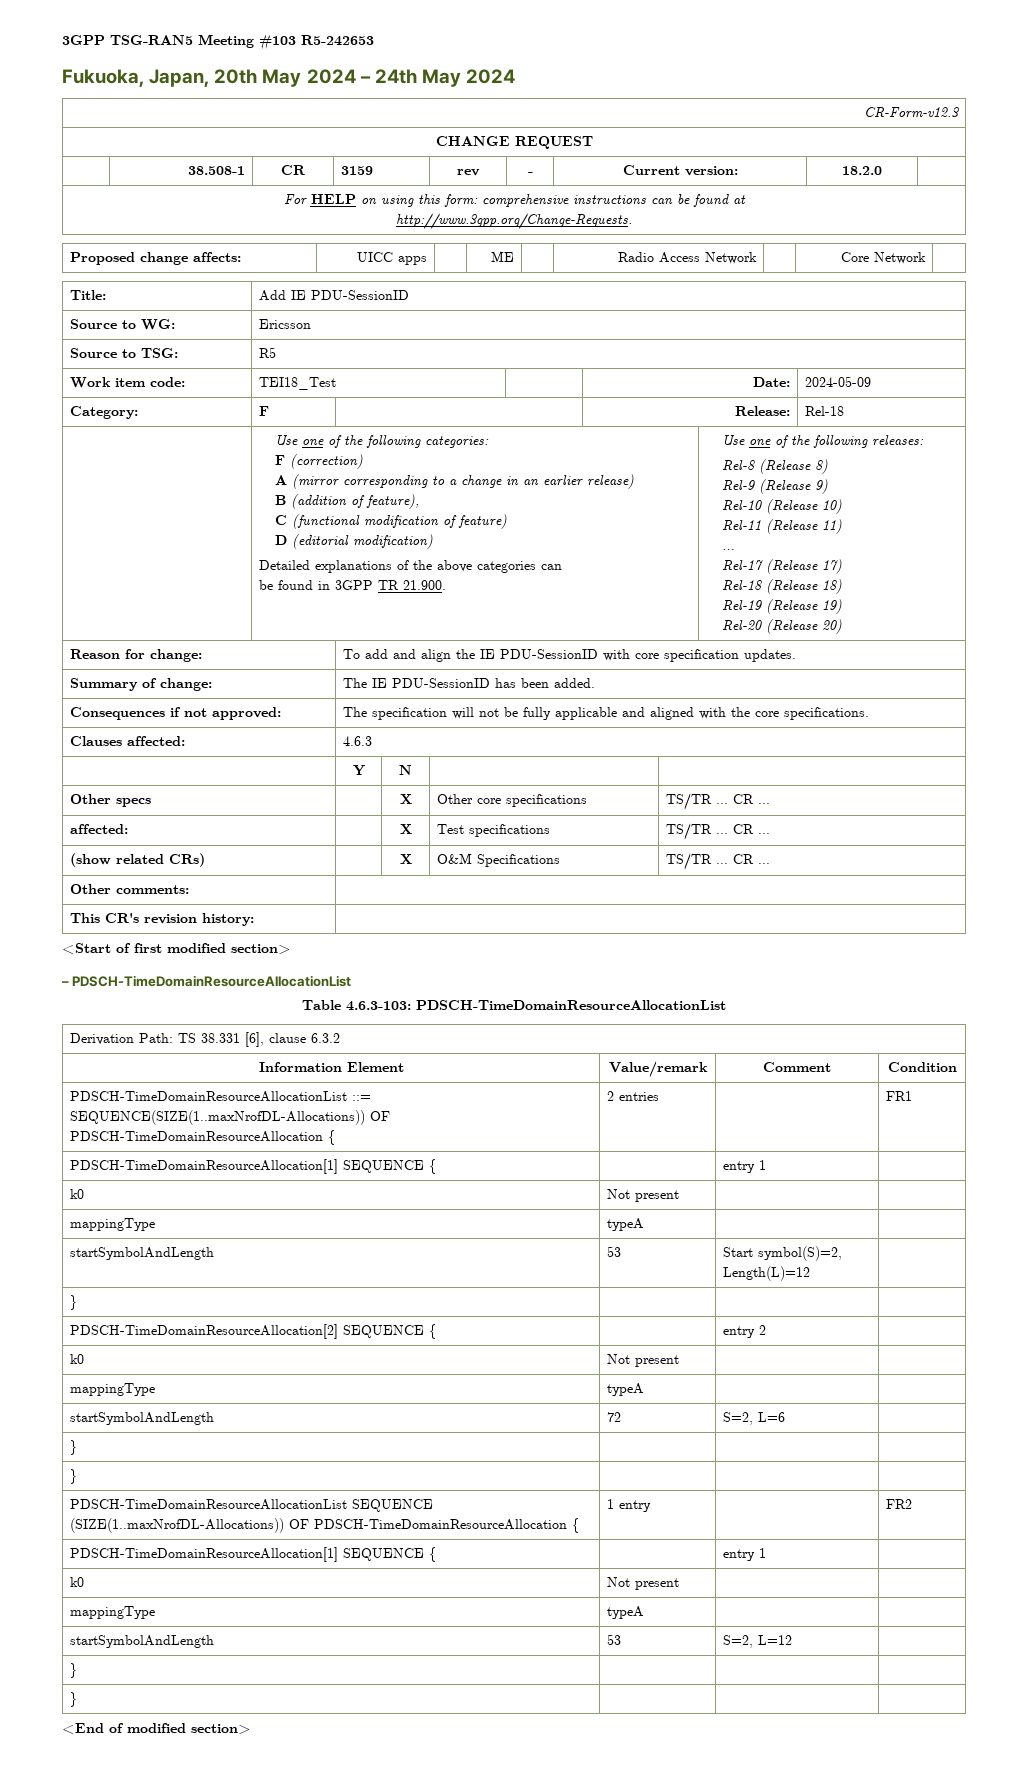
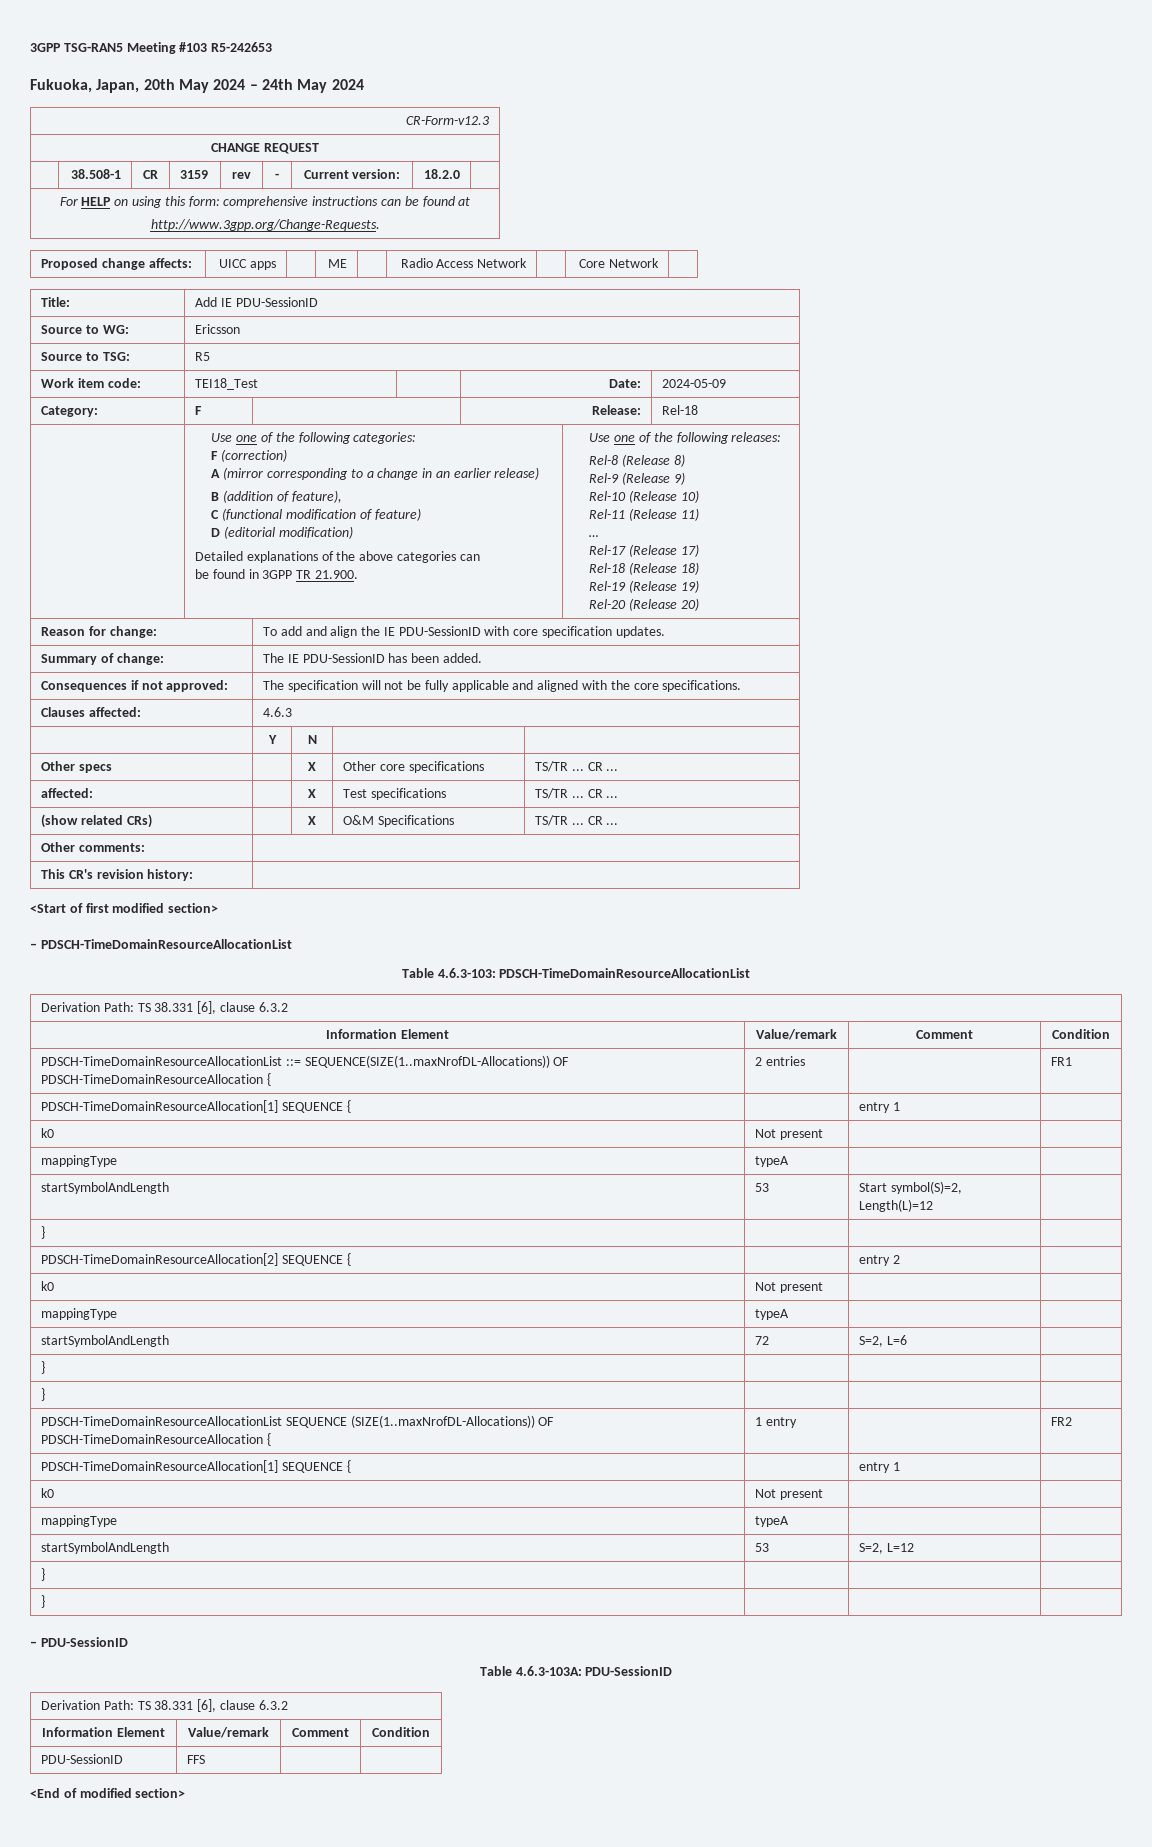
+ – PDU-SessionID
+ Table 4.6.3-103A: PDU-SessionID
+ Derivation Path: TS 38.331 [6], clause 6.3.2
+ Information Element | Value/remark | Comment | Condition
+ PDU-SessionID | FFS | |

